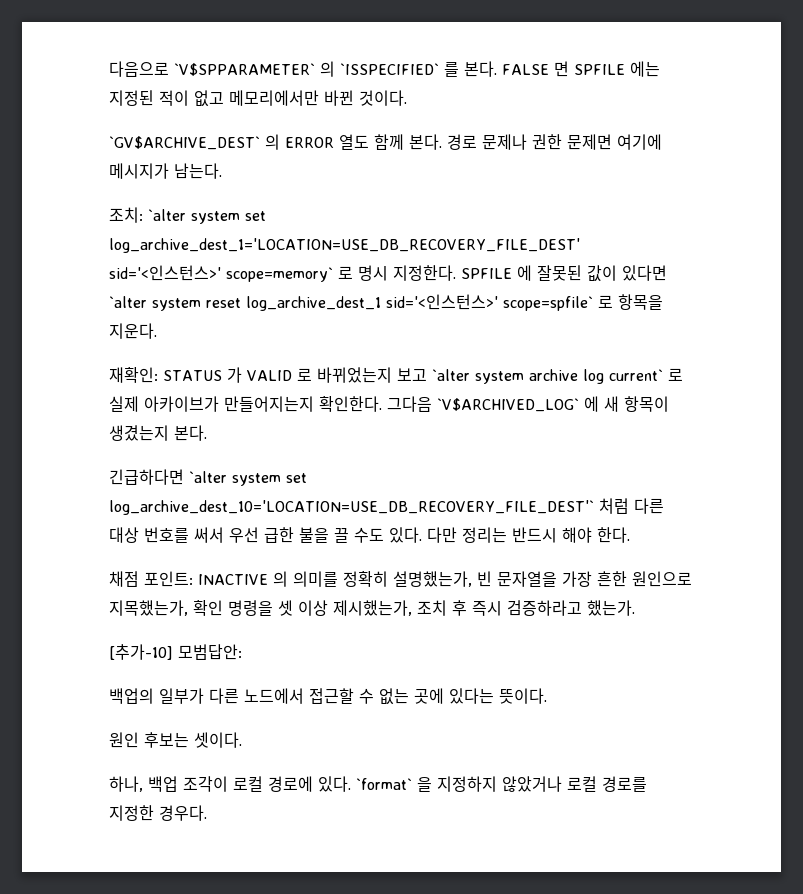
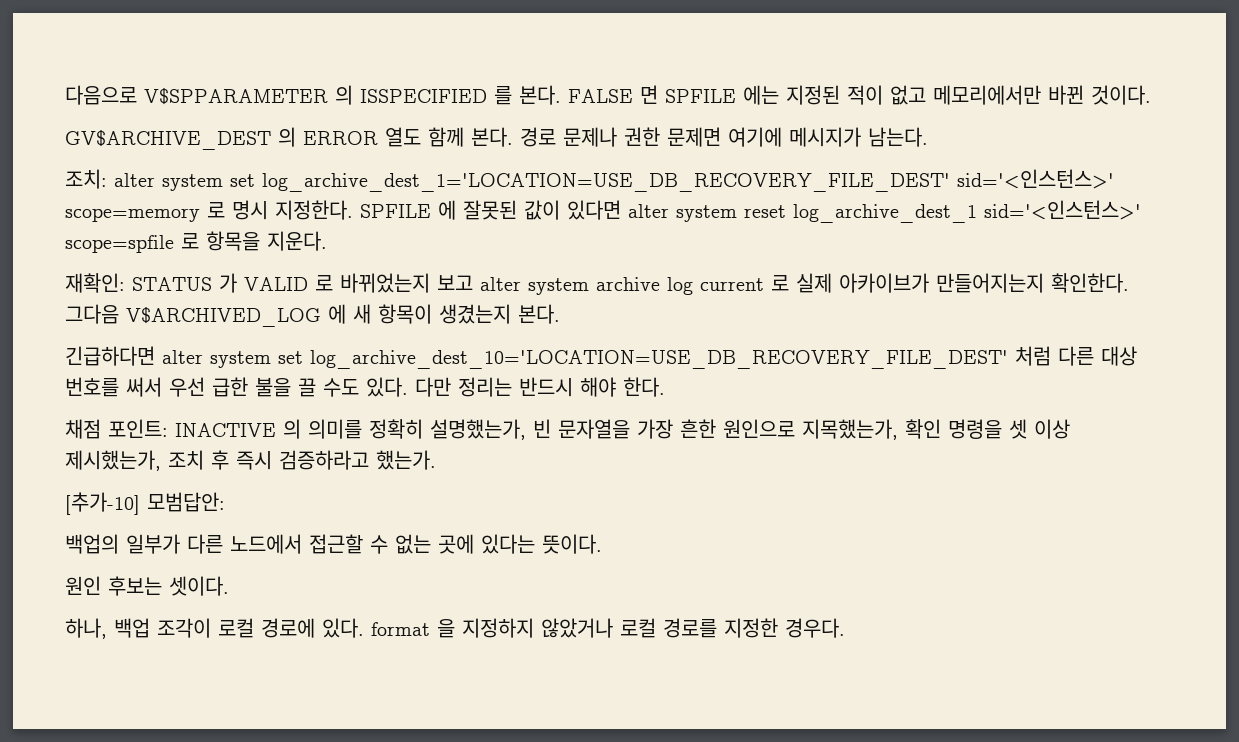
- 다음으로 `V$SPPARAMETER` 의 `ISSPECIFIED` 를 본다.
+ 다음으로 V$SPPARAMETER 의 ISSPECIFIED 를 본다.
- `GV$ARCHIVE_DEST` 의 ERROR 열도 함께 본다.
+ GV$ARCHIVE_DEST 의 ERROR 열도 함께 본다.
- 조치: `alter system set log_archive_dest_1='LOCATION=USE_DB_RECOVERY_FILE_DEST' sid='<인스턴스>' scope=memory` 로 명시 지정한다.
+ 조치: alter system set log_archive_dest_1='LOCATION=USE_DB_RECOVERY_FILE_DEST' sid='<인스턴스>' scope=memory 로 명시 지정한다.
- SPFILE 에 잘못된 값이 있다면 `alter system reset log_archive_dest_1 sid='<인스턴스>' scope=spfile` 로 항목을 지운다.
+ SPFILE 에 잘못된 값이 있다면 alter system reset log_archive_dest_1 sid='<인스턴스>' scope=spfile 로 항목을 지운다.
- 재확인: STATUS 가 VALID 로 바뀌었는지 보고 `alter system archive log current` 로 실제 아카이브가 만들어지는지 확인한다.
+ 재확인: STATUS 가 VALID 로 바뀌었는지 보고 alter system archive log current 로 실제 아카이브가 만들어지는지 확인한다.
- 그다음 `V$ARCHIVED_LOG` 에 새 항목이 생겼는지 본다.
+ 그다음 V$ARCHIVED_LOG 에 새 항목이 생겼는지 본다.
- 긴급하다면 `alter system set log_archive_dest_10='LOCATION=USE_DB_RECOVERY_FILE_DEST'` 처럼 다른 대상 번호를 써서 우선 급한 불을 끌 수도 있다.
+ 긴급하다면 alter system set log_archive_dest_10='LOCATION=USE_DB_RECOVERY_FILE_DEST' 처럼 다른 대상 번호를 써서 우선 급한 불을 끌 수도 있다.
- 하나, 백업 조각이 로컬 경로에 있다. `format` 을 지정하지 않았거나 로컬 경로를 지정한 경우다.
+ 하나, 백업 조각이 로컬 경로에 있다. format 을 지정하지 않았거나 로컬 경로를 지정한 경우다.

